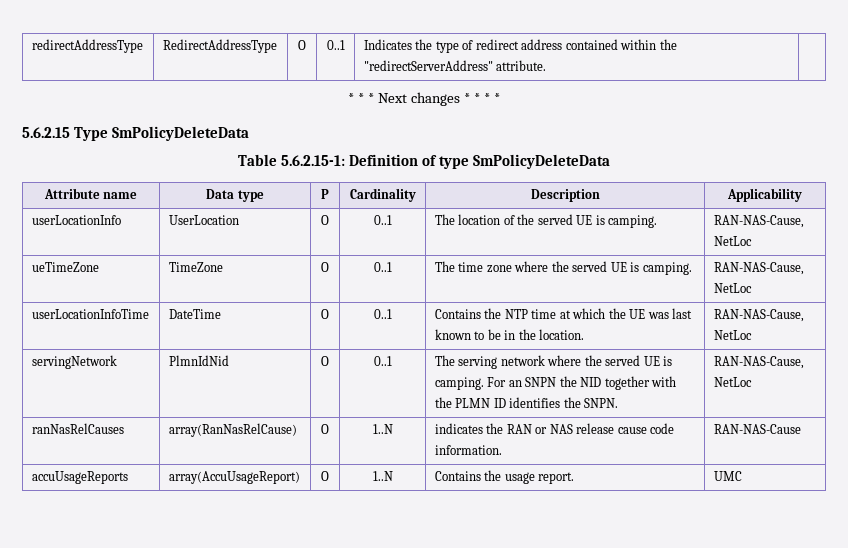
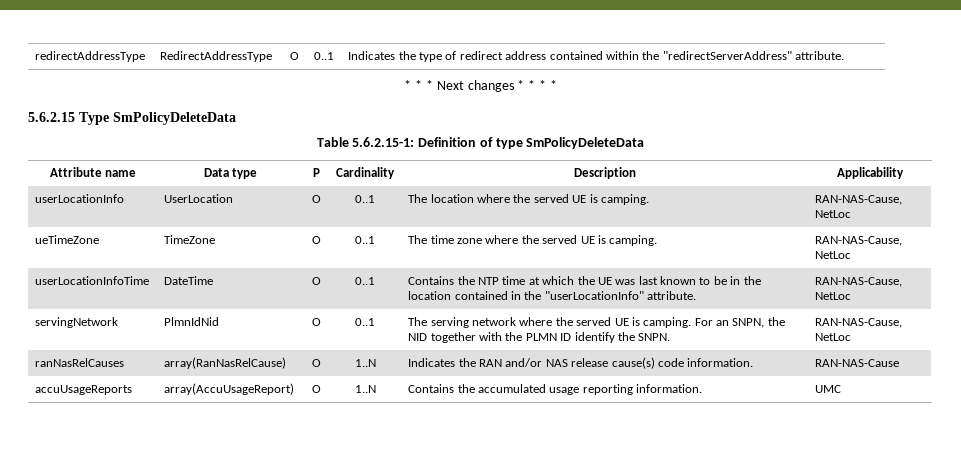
- userLocationInfo | UserLocation | O | 0..1 | The location of the served UE is camping. | RAN-NAS-Cause, NetLoc
+ userLocationInfo | UserLocation | O | 0..1 | The location where the served UE is camping. | RAN-NAS-Cause, NetLoc
- userLocationInfoTime | DateTime | O | 0..1 | Contains the NTP time at which the UE was last known to be in the location. | RAN-NAS-Cause, NetLoc
+ userLocationInfoTime | DateTime | O | 0..1 | Contains the NTP time at which the UE was last known to be in the location contained in the "userLocationInfo" attribute. | RAN-NAS-Cause, NetLoc
- servingNetwork | PlmnIdNid | O | 0..1 | The serving network where the served UE is camping. For an SNPN the NID together with the PLMN ID identifies the SNPN. | RAN-NAS-Cause, NetLoc
+ servingNetwork | PlmnIdNid | O | 0..1 | The serving network where the served UE is camping. For an SNPN, the NID together with the PLMN ID identify the SNPN. | RAN-NAS-Cause, NetLoc
- ranNasRelCauses | array(RanNasRelCause) | O | 1..N | indicates the RAN or NAS release cause code information. | RAN-NAS-Cause
+ ranNasRelCauses | array(RanNasRelCause) | O | 1..N | Indicates the RAN and/or NAS release cause(s) code information. | RAN-NAS-Cause
- accuUsageReports | array(AccuUsageReport) | O | 1..N | Contains the usage report. | UMC
+ accuUsageReports | array(AccuUsageReport) | O | 1..N | Contains the accumulated usage reporting information. | UMC

